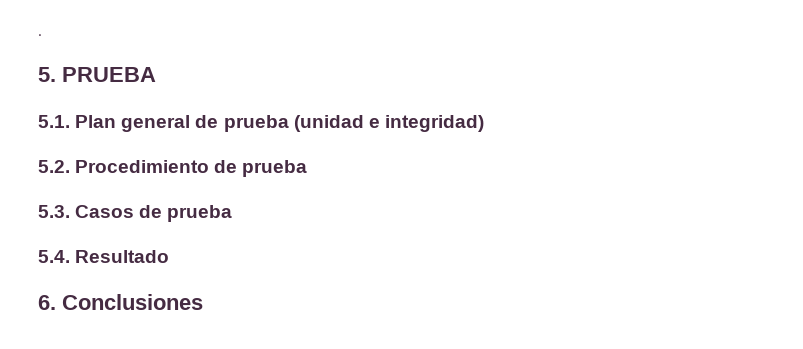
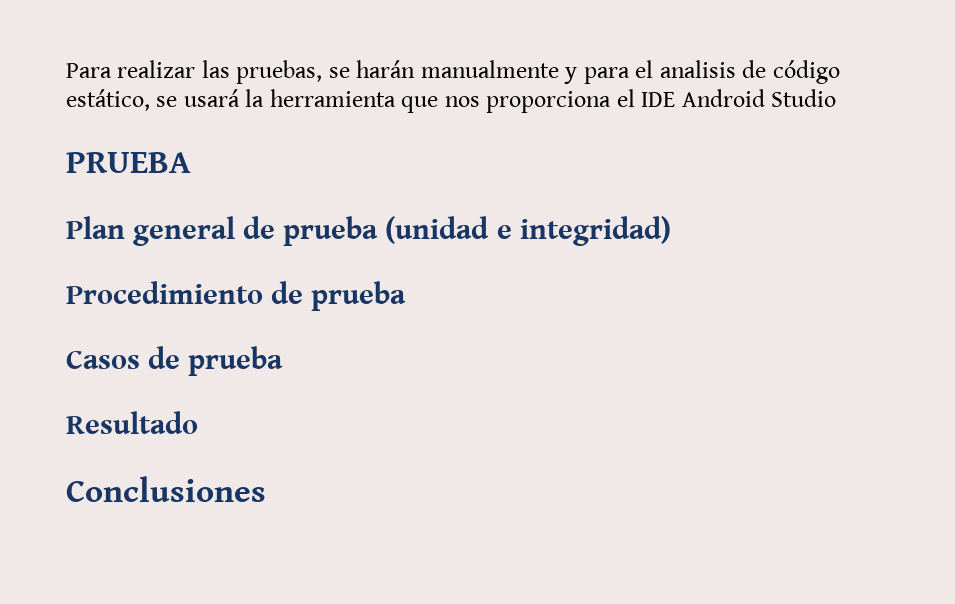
- .
- 5. PRUEBA
+ Para realizar las pruebas, se harán manualmente y para el analisis de código estático, se usará la herramienta que nos proporciona el IDE Android Studio
+ PRUEBA
- 5.1. Plan general de prueba (unidad e integridad)
+ Plan general de prueba (unidad e integridad)
- 5.2. Procedimiento de prueba
+ Procedimiento de prueba
- 5.3. Casos de prueba
+ Casos de prueba
- 5.4. Resultado
+ Resultado
- 6. Conclusiones
+ Conclusiones

